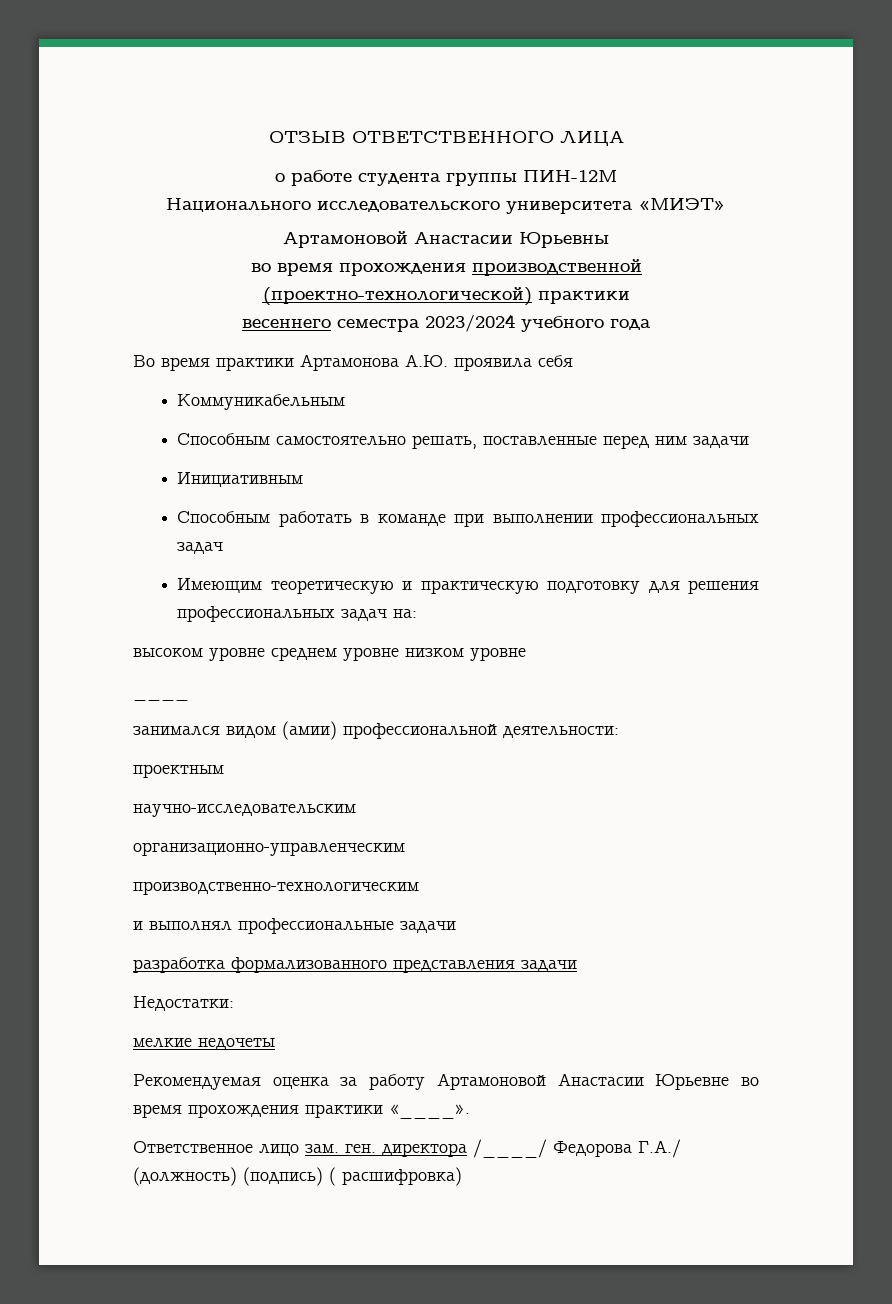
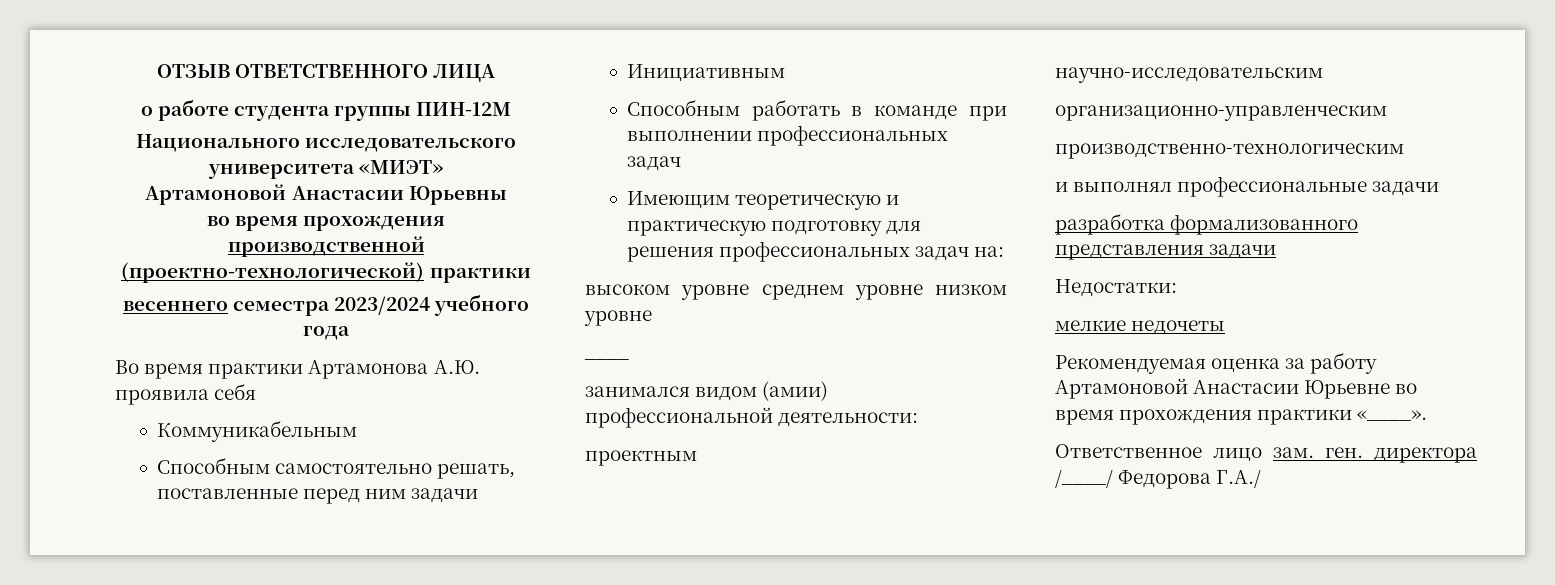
- Ответственное лицо зам. ген. директора /____/ Федорова Г.А./ (должность) (подпись) ( расшифровка)
+ Ответственное лицо зам. ген. директора /____/ Федорова Г.А./

